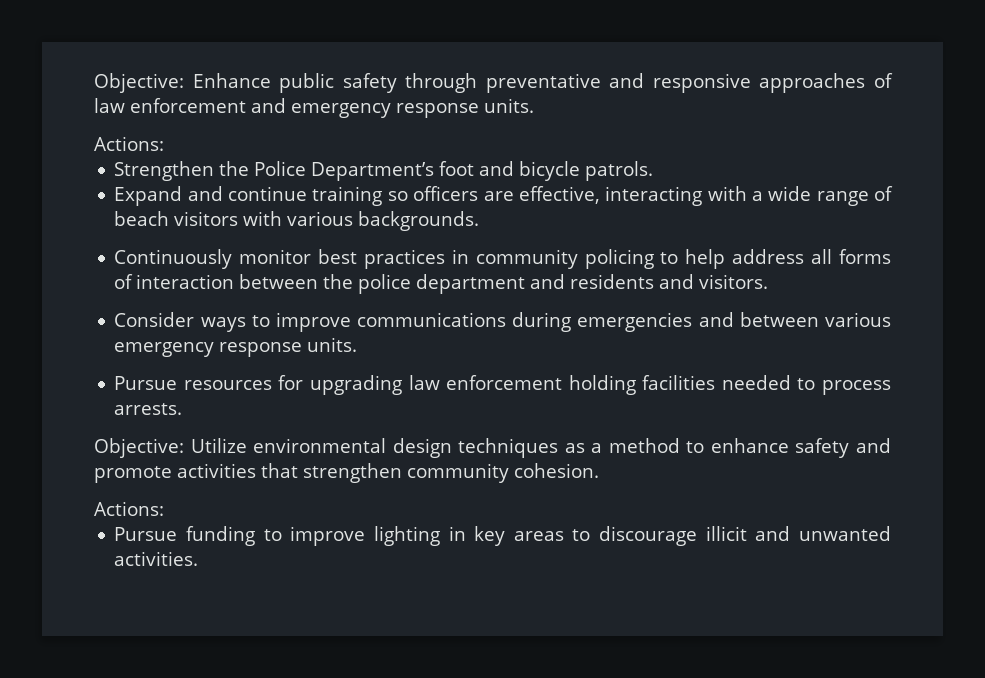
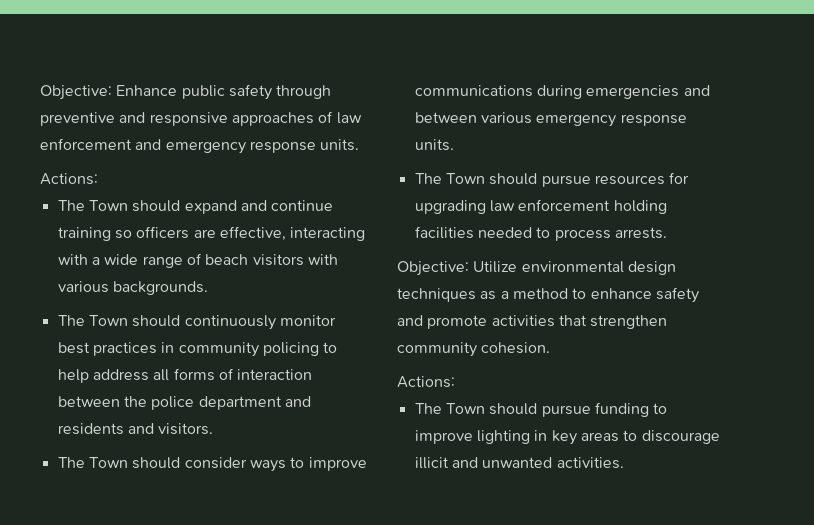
- Objective: Enhance public safety through preventative and responsive approaches of law enforcement and emergency response units.
+ Objective: Enhance public safety through preventive and responsive approaches of law enforcement and emergency response units.
- Strengthen the Police Department’s foot and bicycle patrols.
- Expand and continue training so officers are effective, interacting with a wide range of beach visitors with various backgrounds.
+ The Town should expand and continue training so officers are effective, interacting with a wide range of beach visitors with various backgrounds.
- Continuously monitor best practices in community policing to help address all forms of interaction between the police department and residents and visitors.
+ The Town should continuously monitor best practices in community policing to help address all forms of interaction between the police department and residents and visitors.
- Consider ways to improve communications during emergencies and between various emergency response units.
+ The Town should consider ways to improve communications during emergencies and between various emergency response units.
- Pursue resources for upgrading law enforcement holding facilities needed to process arrests.
+ The Town should pursue resources for upgrading law enforcement holding facilities needed to process arrests.
- Pursue funding to improve lighting in key areas to discourage illicit and unwanted activities.
+ The Town should pursue funding to improve lighting in key areas to discourage illicit and unwanted activities.

